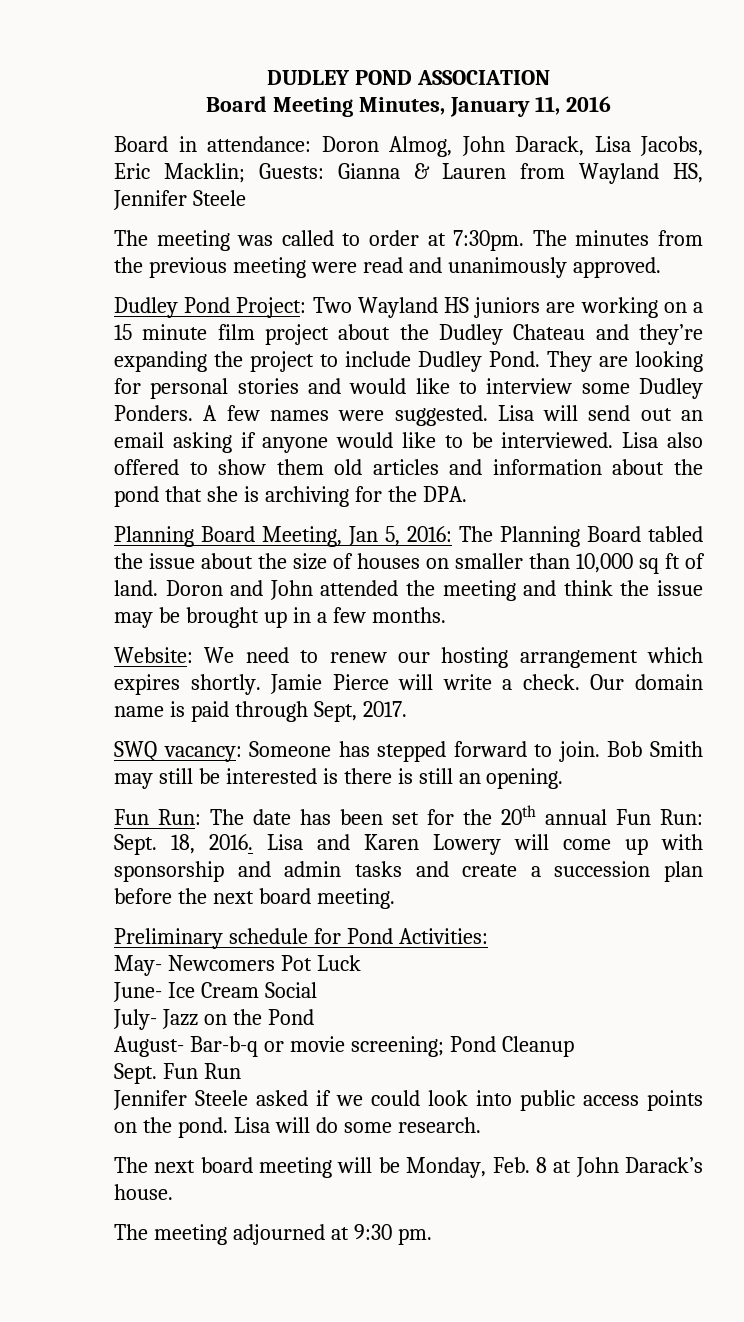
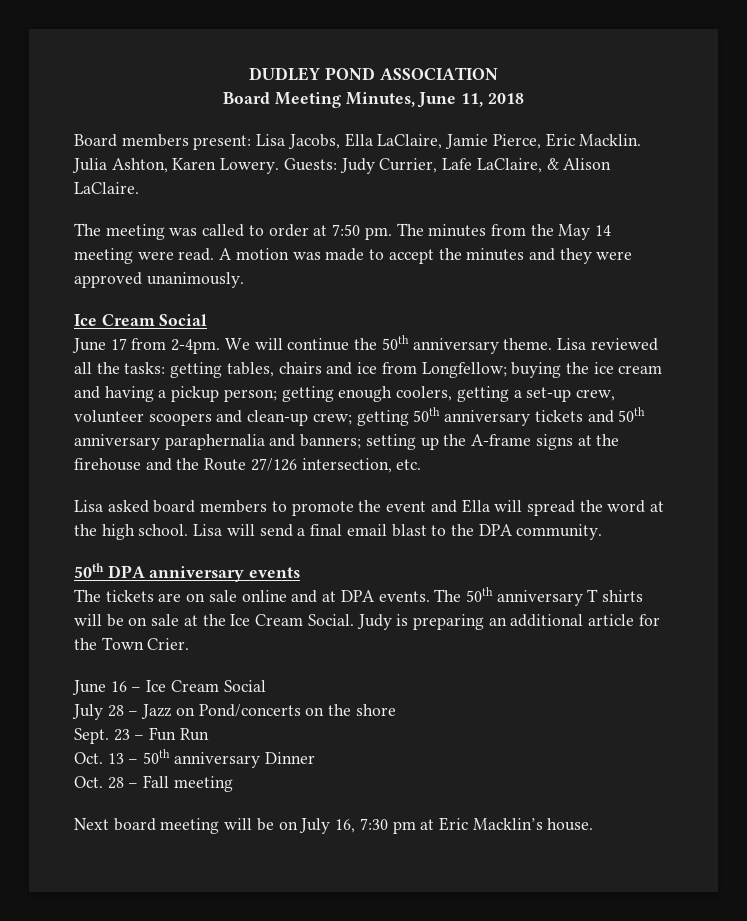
- Board Meeting Minutes, January 11, 2016
- Board in attendance: Doron Almog, John Darack, Lisa Jacobs, Eric Macklin; Guests: Gianna & Lauren from Wayland HS, Jennifer Steele
+ Board Meeting Minutes, June 11, 2018
+ Board members present: Lisa Jacobs, Ella LaClaire, Jamie Pierce, Eric Macklin. Julia Ashton, Karen Lowery. Guests: Judy Currier, Lafe LaClaire, & Alison LaClaire.
- The meeting was called to order at 7:30pm.
+ The meeting was called to order at 7:50 pm.
- The minutes from the previous meeting were read and unanimously approved.
- Dudley Pond Project: Two Wayland HS juniors are working on a 15 minute film project about the Dudley Chateau and they’re expanding the project to include Dudley Pond. They are looking for personal stories and would like to interview some Dudley Ponders. A few names were suggested. Lisa will send out an email asking if anyone would like to be interviewed. Lisa also offered to show them old articles and information about the pond that she is archiving for the DPA.
- Planning Board Meeting, Jan 5, 2016: The Planning Board tabled the issue about the size of houses on smaller than 10,000 sq ft of land. Doron and John attended the meeting and think the issue may be brought up in a few months.
- Website: We need to renew our hosting arrangement which expires shortly. Jamie Pierce will write a check. Our domain name is paid through Sept, 2017.
- SWQ vacancy: Someone has stepped forward to join. Bob Smith may still be interested is there is still an opening.
- Fun Run: The date has been set for the 20th annual Fun Run: Sept. 18, 2016. Lisa and Karen Lowery will come up with sponsorship and admin tasks and create a succession plan before the next board meeting.
- Preliminary schedule for Pond Activities:
- May- Newcomers Pot Luck
- June- Ice Cream Social
- July- Jazz on the Pond
- August- Bar-b-q or movie screening; Pond Cleanup
- Sept. Fun Run
+ The minutes from the May 14 meeting were read. A motion was made to accept the minutes and they were approved unanimously.
+ Ice Cream Social
+ June 17 from 2-4pm. We will continue the 50th anniversary theme. Lisa reviewed all the tasks: getting tables, chairs and ice from Longfellow; buying the ice cream and having a pickup person; getting enough coolers, getting a set-up crew, volunteer scoopers and clean-up crew; getting 50th anniversary tickets and 50th anniversary paraphernalia and banners; setting up the A-frame signs at the firehouse and the Route 27/126 intersection, etc.
+ Lisa asked board members to promote the event and Ella will spread the word at the high school. Lisa will send a final email blast to the DPA community.
+ 50th DPA anniversary events
+ The tickets are on sale online and at DPA events. The 50th anniversary T shirts will be on sale at the Ice Cream Social. Judy is preparing an additional article for the Town Crier.
+ June 16 – Ice Cream Social
+ July 28 – Jazz on Pond/concerts on the shore
+ Sept. 23 – Fun Run
- Jennifer Steele asked if we could look into public access points on the pond. Lisa will do some research.
- The next board meeting will be Monday, Feb. 8 at John Darack’s house.
- The meeting adjourned at 9:30 pm.
+ Oct. 13 – 50th anniversary Dinner
+ Oct. 28 – Fall meeting
+ Next board meeting will be on July 16, 7:30 pm at Eric Macklin’s house.

